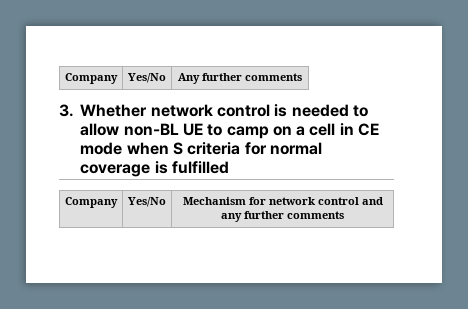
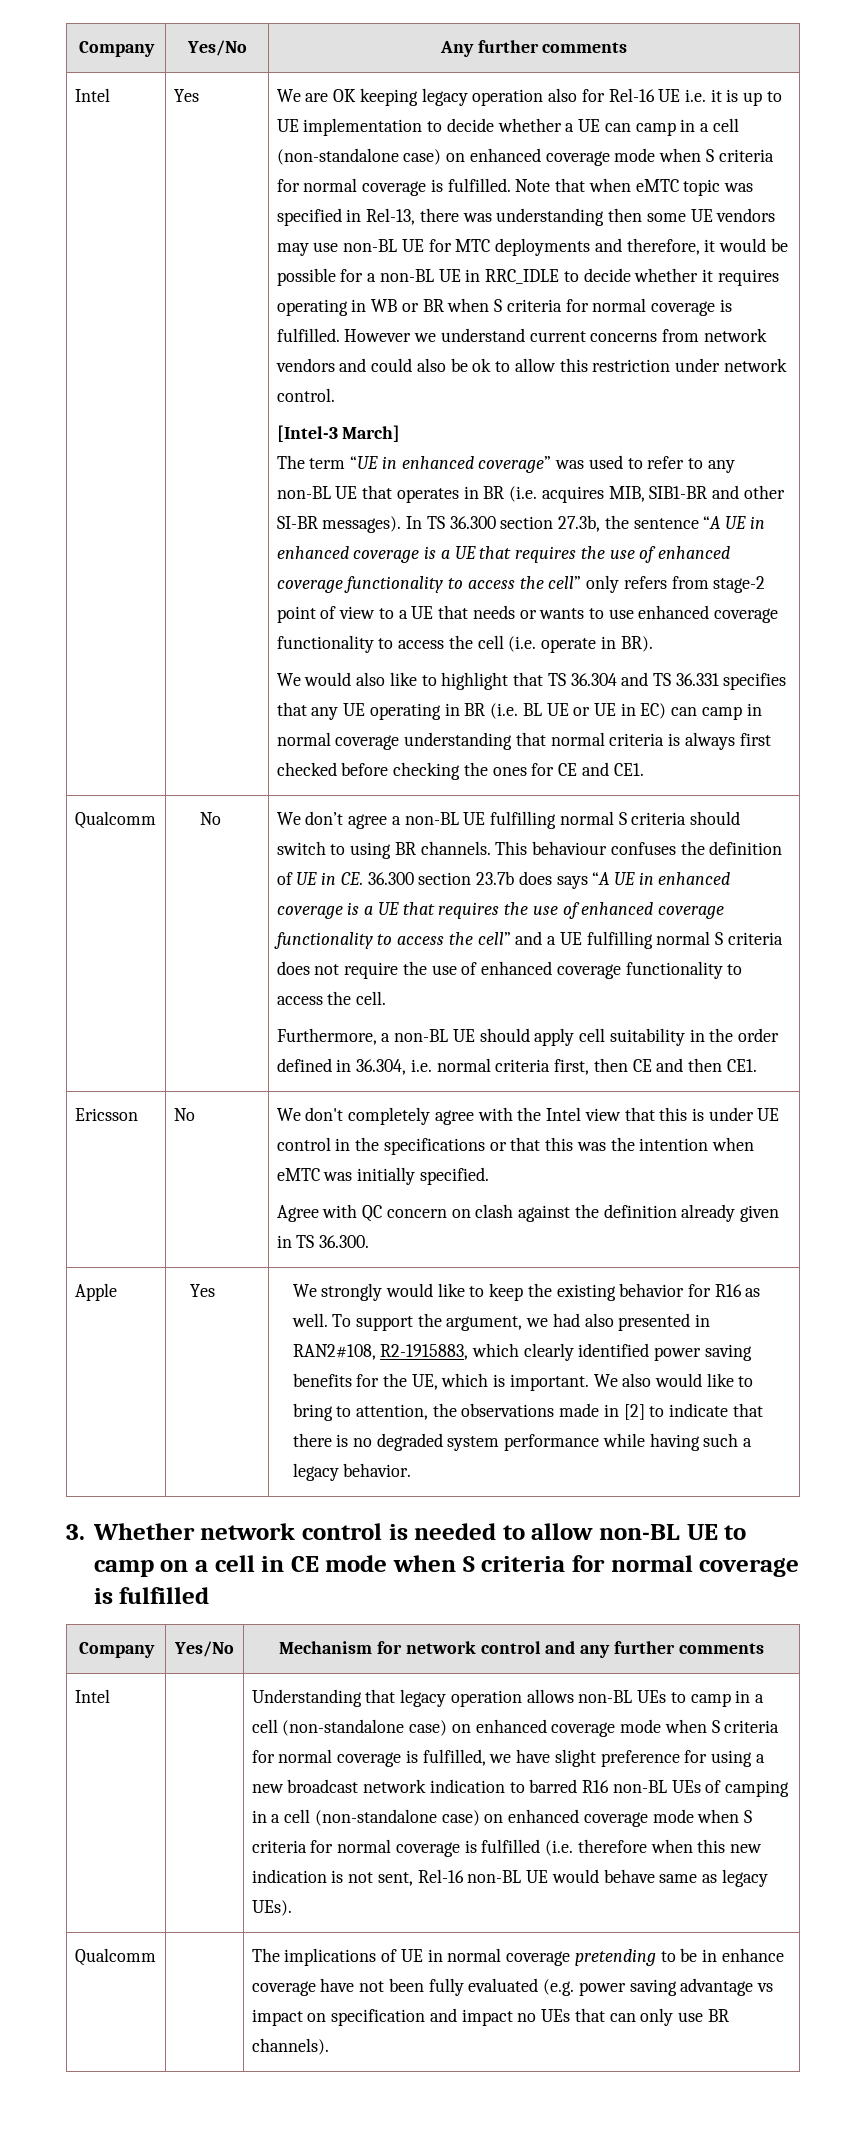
+ Intel | Yes | We are OK keeping legacy operation also for Rel-16 UE i.e. it is up to UE implementation to decide whether a UE can camp in a cell (non-standalone case) on enhanced coverage mode when S criteria for normal coverage is fulfilled. Note that when eMTC topic was specified in Rel-13, there was understanding then some UE vendors may use non-BL UE for MTC deployments and therefore, it would be possible for a non-BL UE in RRC_IDLE to decide whether it requires operating in WB or BR when S criteria for normal coverage is fulfilled. However we understand current concerns from network vendors and could also be ok to allow this restriction under network control.
+ [Intel-3 March]
+ The term “UE in enhanced coverage” was used to refer to any non-BL UE that operates in BR (i.e. acquires MIB, SIB1-BR and other SI-BR messages). In TS 36.300 section 27.3b, the sentence “A UE in enhanced coverage is a UE that requires the use of enhanced coverage functionality to access the cell” only refers from stage-2 point of view to a UE that needs or wants to use enhanced coverage functionality to access the cell (i.e. operate in BR).
+ We would also like to highlight that TS 36.304 and TS 36.331 specifies that any UE operating in BR (i.e. BL UE or UE in EC) can camp in normal coverage understanding that normal criteria is always first checked before checking the ones for CE and CE1.
+ Qualcomm | No | We don’t agree a non-BL UE fulfilling normal S criteria should switch to using BR channels. This behaviour confuses the definition of UE in CE. 36.300 section 23.7b does says “A UE in enhanced coverage is a UE that requires the use of enhanced coverage functionality to access the cell” and a UE fulfilling normal S criteria does not require the use of enhanced coverage functionality to access the cell.
+ Furthermore, a non-BL UE should apply cell suitability in the order defined in 36.304, i.e. normal criteria first, then CE and then CE1.
+ Ericsson | No | We don't completely agree with the Intel view that this is under UE control in the specifications or that this was the intention when eMTC was initially specified.
+ Agree with QC concern on clash against the definition already given in TS 36.300.
+ Apple | Yes | We strongly would like to keep the existing behavior for R16 as well. To support the argument, we had also presented in RAN2#108, R2-1915883, which clearly identified power saving benefits for the UE, which is important. We also would like to bring to attention, the observations made in [2] to indicate that there is no degraded system performance while having such a legacy behavior.
+ Intel | | Understanding that legacy operation allows non-BL UEs to camp in a cell (non-standalone case) on enhanced coverage mode when S criteria for normal coverage is fulfilled, we have slight preference for using a new broadcast network indication to barred R16 non-BL UEs of camping in a cell (non-standalone case) on enhanced coverage mode when S criteria for normal coverage is fulfilled (i.e. therefore when this new indication is not sent, Rel-16 non-BL UE would behave same as legacy UEs).
+ Qualcomm | | The implications of UE in normal coverage pretending to be in enhance coverage have not been fully evaluated (e.g. power saving advantage vs impact on specification and impact no UEs that can only use BR channels).

